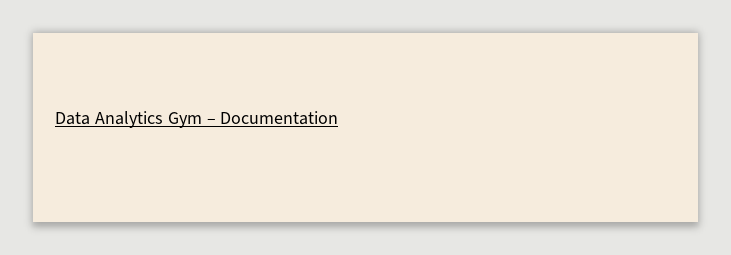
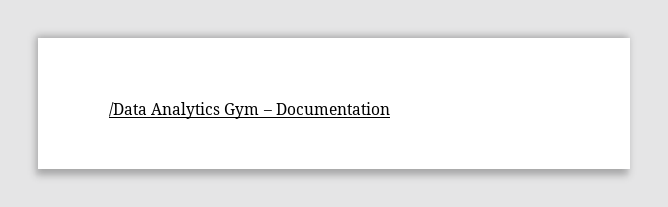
- Data Analytics Gym – Documentation
+ /Data Analytics Gym – Documentation

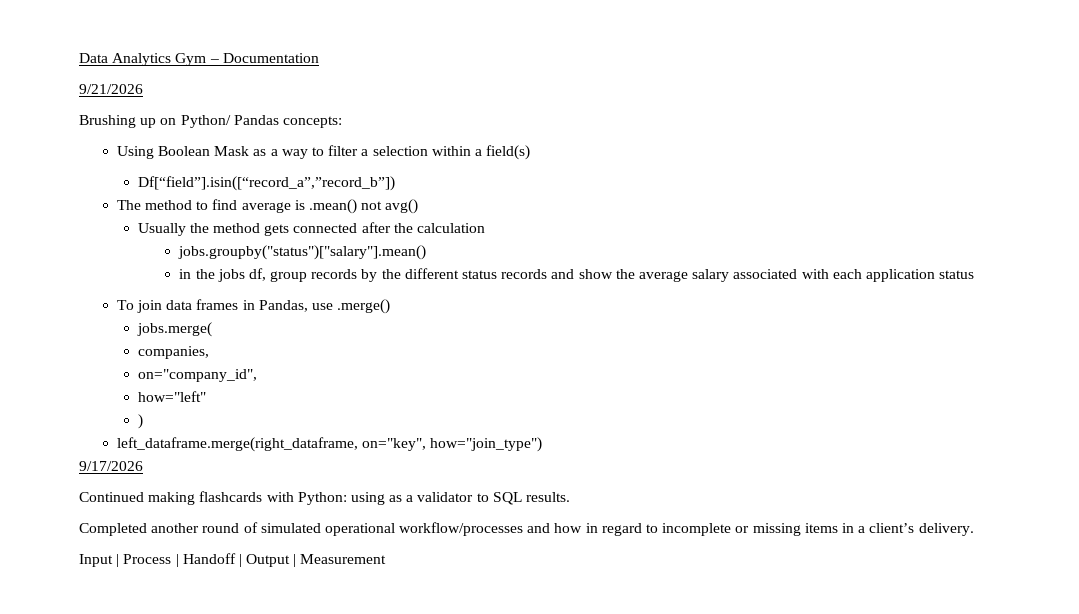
- /Data Analytics Gym – Documentation
+ Data Analytics Gym – Documentation
+ 9/21/2026
+ Brushing up on Python/ Pandas concepts:
+ Using Boolean Mask as a way to filter a selection within a field(s)
+ Df[“field”].isin([“record_a”,”record_b”])
+ The method to find average is .mean() not avg()
+ Usually the method gets connected after the calculation
+ jobs.groupby("status")["salary"].mean()
+ in the jobs df, group records by the different status records and show the average salary associated with each application status
+ To join data frames in Pandas, use .merge()
+ jobs.merge(
+ companies,
+ on="company_id",
+ how="left"
+ )
+ left_dataframe.merge(right_dataframe, on="key", how="join_type")
+ 9/17/2026
+ Continued making flashcards with Python: using as a validator to SQL results.
+ Completed another round of simulated operational workflow/processes and how in regard to incomplete or missing items in a client’s delivery.
+ Input | Process | Handoff | Output | Measurement

